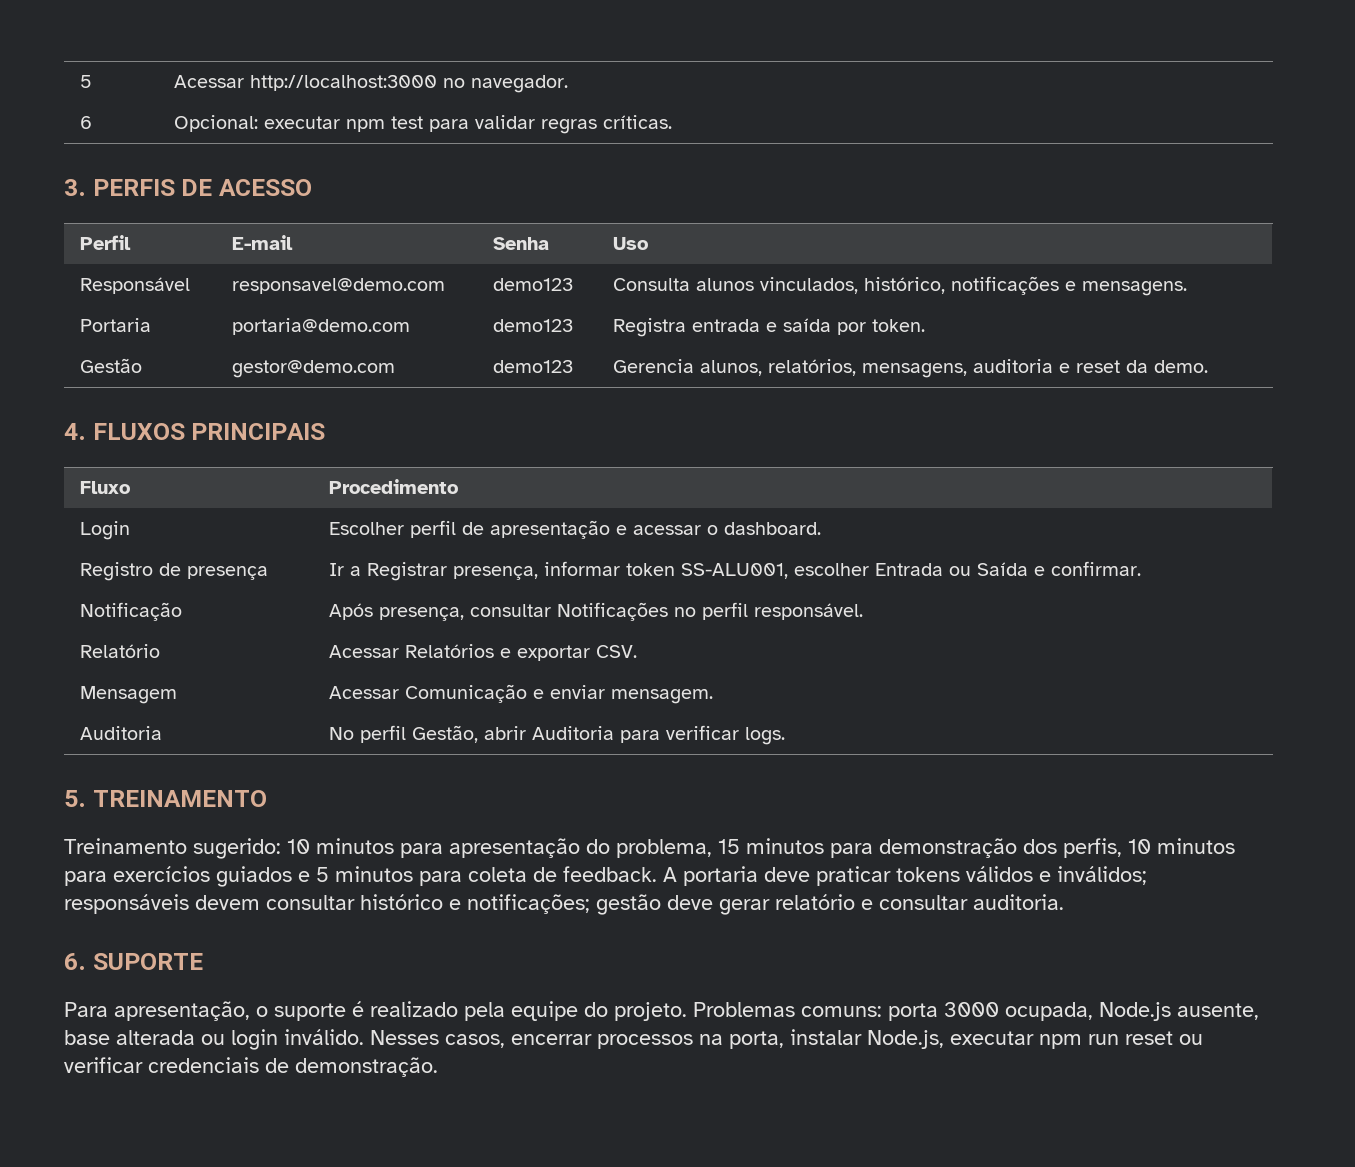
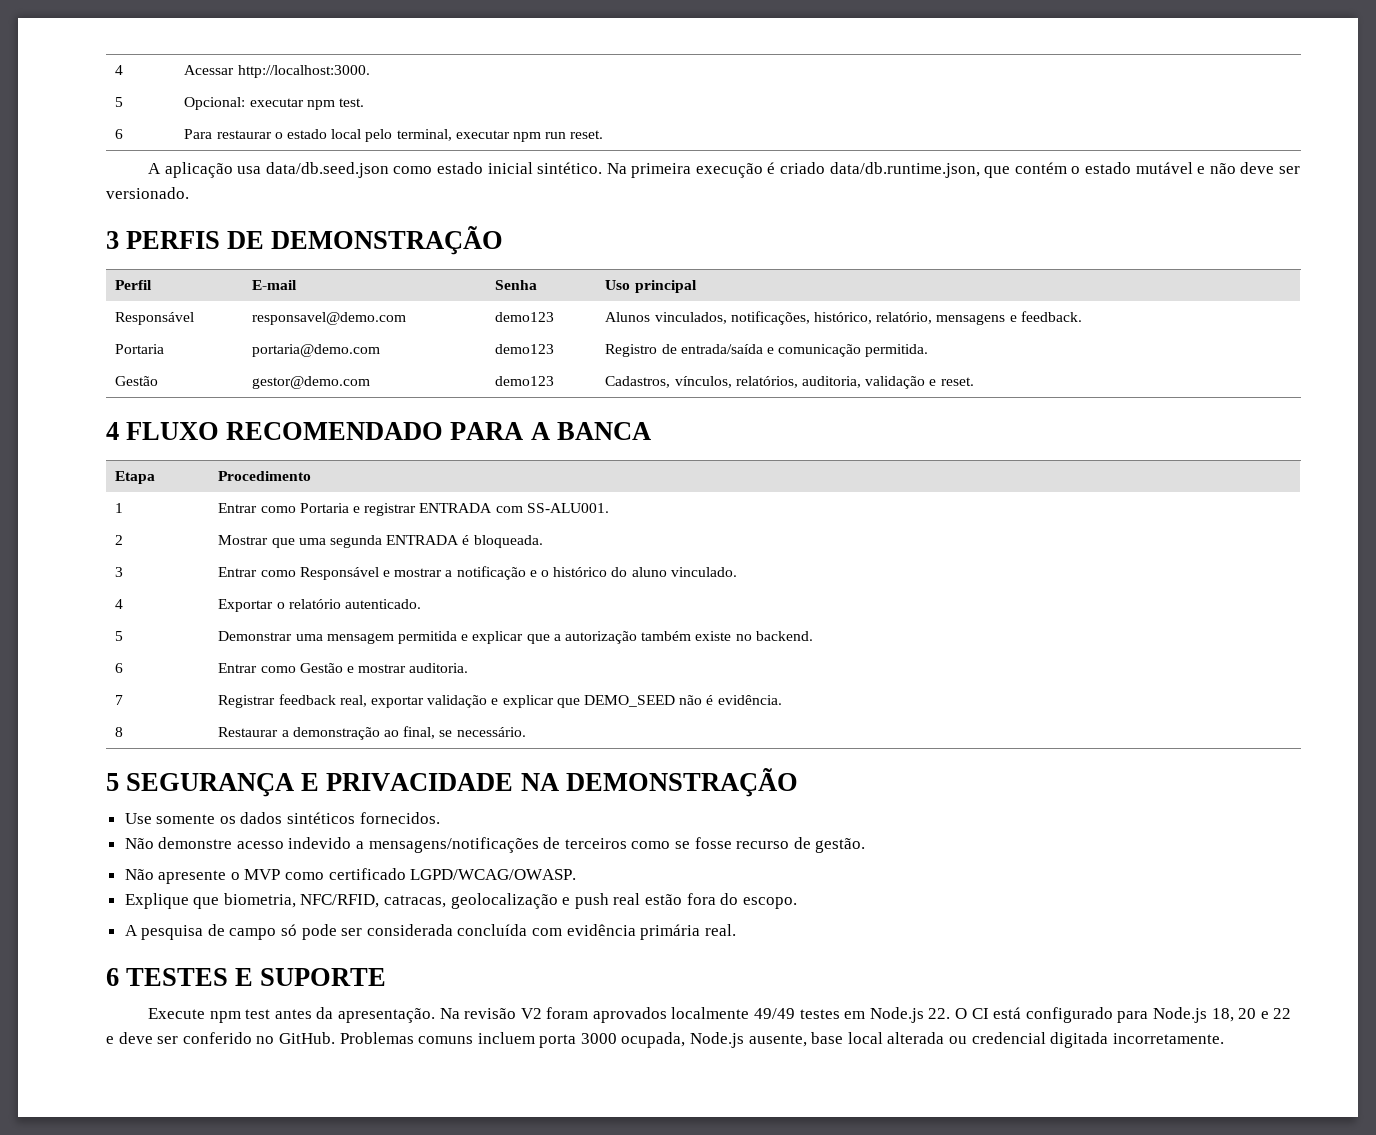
- 5 | Acessar http://localhost:3000 no navegador.
- 6 | Opcional: executar npm test para validar regras críticas.
- 3. PERFIS DE ACESSO
+ 4 | Acessar http://localhost:3000.
+ 5 | Opcional: executar npm test.
+ 6 | Para restaurar o estado local pelo terminal, executar npm run reset.
+ A aplicação usa data/db.seed.json como estado inicial sintético. Na primeira execução é criado data/db.runtime.json, que contém o estado mutável e não deve ser versionado.
+ 3 PERFIS DE DEMONSTRAÇÃO
- Perfil | E-mail | Senha | Uso
+ Perfil | E-mail | Senha | Uso principal
- Responsável | responsavel@demo.com | demo123 | Consulta alunos vinculados, histórico, notificações e mensagens.
- Portaria | portaria@demo.com | demo123 | Registra entrada e saída por token.
- Gestão | gestor@demo.com | demo123 | Gerencia alunos, relatórios, mensagens, auditoria e reset da demo.
- 4. FLUXOS PRINCIPAIS
- Fluxo | Procedimento
- Login | Escolher perfil de apresentação e acessar o dashboard.
- Registro de presença | Ir a Registrar presença, informar token SS-ALU001, escolher Entrada ou Saída e confirmar.
- Notificação | Após presença, consultar Notificações no perfil responsável.
- Relatório | Acessar Relatórios e exportar CSV.
- Mensagem | Acessar Comunicação e enviar mensagem.
- Auditoria | No perfil Gestão, abrir Auditoria para verificar logs.
- 5. TREINAMENTO
- Treinamento sugerido: 10 minutos para apresentação do problema, 15 minutos para demonstração dos perfis, 10 minutos para exercícios guiados e 5 minutos para coleta de feedback. A portaria deve praticar tokens válidos e inválidos; responsáveis devem consultar histórico e notificações; gestão deve gerar relatório e consultar auditoria.
- 6. SUPORTE
- Para apresentação, o suporte é realizado pela equipe do projeto. Problemas comuns: porta 3000 ocupada, Node.js ausente, base alterada ou login inválido. Nesses casos, encerrar processos na porta, instalar Node.js, executar npm run reset ou verificar credenciais de demonstração.
+ Responsável | responsavel@demo.com | demo123 | Alunos vinculados, notificações, histórico, relatório, mensagens e feedback.
+ Portaria | portaria@demo.com | demo123 | Registro de entrada/saída e comunicação permitida.
+ Gestão | gestor@demo.com | demo123 | Cadastros, vínculos, relatórios, auditoria, validação e reset.
+ 4 FLUXO RECOMENDADO PARA A BANCA
+ Etapa | Procedimento
+ 1 | Entrar como Portaria e registrar ENTRADA com SS-ALU001.
+ 2 | Mostrar que uma segunda ENTRADA é bloqueada.
+ 3 | Entrar como Responsável e mostrar a notificação e o histórico do aluno vinculado.
+ 4 | Exportar o relatório autenticado.
+ 5 | Demonstrar uma mensagem permitida e explicar que a autorização também existe no backend.
+ 6 | Entrar como Gestão e mostrar auditoria.
+ 7 | Registrar feedback real, exportar validação e explicar que DEMO_SEED não é evidência.
+ 8 | Restaurar a demonstração ao final, se necessário.
+ 5 SEGURANÇA E PRIVACIDADE NA DEMONSTRAÇÃO
+ Use somente os dados sintéticos fornecidos.
+ Não demonstre acesso indevido a mensagens/notificações de terceiros como se fosse recurso de gestão.
+ Não apresente o MVP como certificado LGPD/WCAG/OWASP.
+ Explique que biometria, NFC/RFID, catracas, geolocalização e push real estão fora do escopo.
+ A pesquisa de campo só pode ser considerada concluída com evidência primária real.
+ 6 TESTES E SUPORTE
+ Execute npm test antes da apresentação. Na revisão V2 foram aprovados localmente 49/49 testes em Node.js 22. O CI está configurado para Node.js 18, 20 e 22 e deve ser conferido no GitHub. Problemas comuns incluem porta 3000 ocupada, Node.js ausente, base local alterada ou credencial digitada incorretamente.

